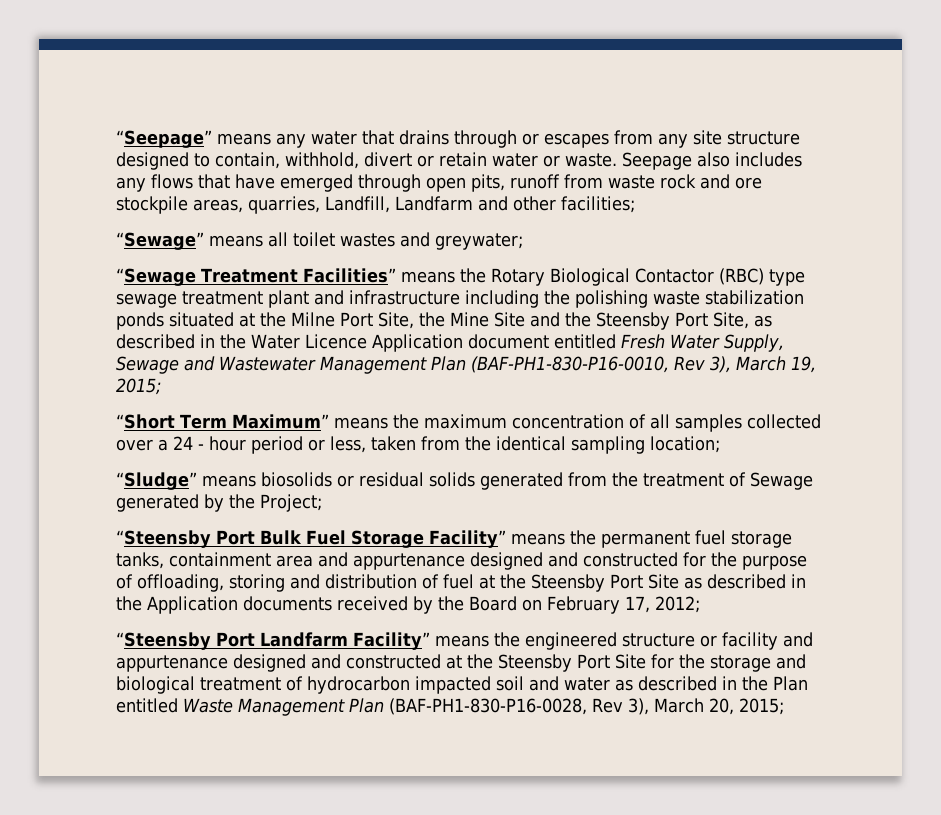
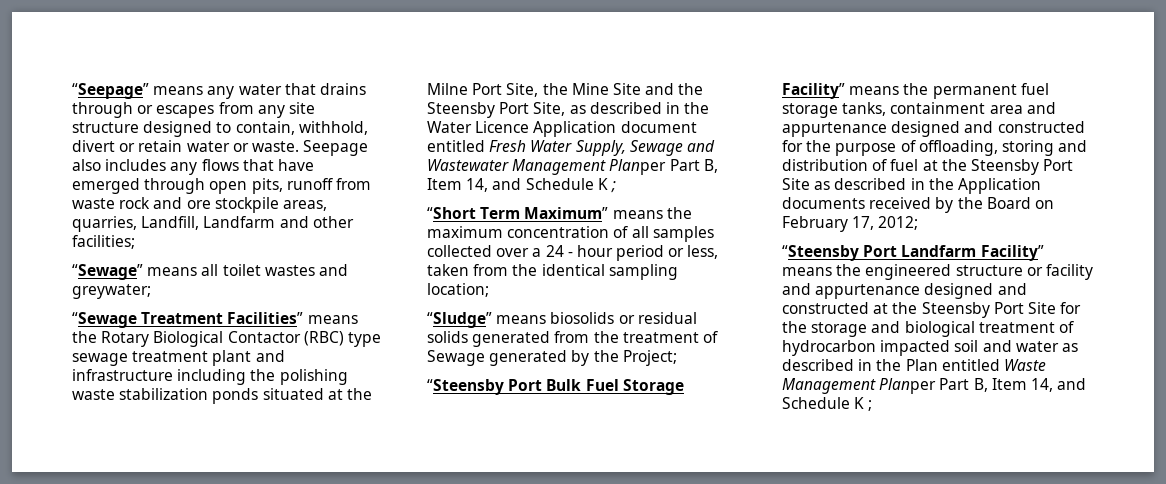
- “Sewage Treatment Facilities” means the Rotary Biological Contactor (RBC) type sewage treatment plant and infrastructure including the polishing waste stabilization ponds situated at the Milne Port Site, the Mine Site and the Steensby Port Site, as described in the Water Licence Application document entitled Fresh Water Supply, Sewage and Wastewater Management Plan (BAF-PH1-830-P16-0010, Rev 3), March 19, 2015;
+ “Sewage Treatment Facilities” means the Rotary Biological Contactor (RBC) type sewage treatment plant and infrastructure including the polishing waste stabilization ponds situated at the Milne Port Site, the Mine Site and the Steensby Port Site, as described in the Water Licence Application document entitled Fresh Water Supply, Sewage and Wastewater Management Planper Part B, Item 14, and Schedule K ;
- “Steensby Port Landfarm Facility” means the engineered structure or facility and appurtenance designed and constructed at the Steensby Port Site for the storage and biological treatment of hydrocarbon impacted soil and water as described in the Plan entitled Waste Management Plan (BAF-PH1-830-P16-0028, Rev 3), March 20, 2015;
+ “Steensby Port Landfarm Facility” means the engineered structure or facility and appurtenance designed and constructed at the Steensby Port Site for the storage and biological treatment of hydrocarbon impacted soil and water as described in the Plan entitled Waste Management Planper Part B, Item 14, and Schedule K ;

